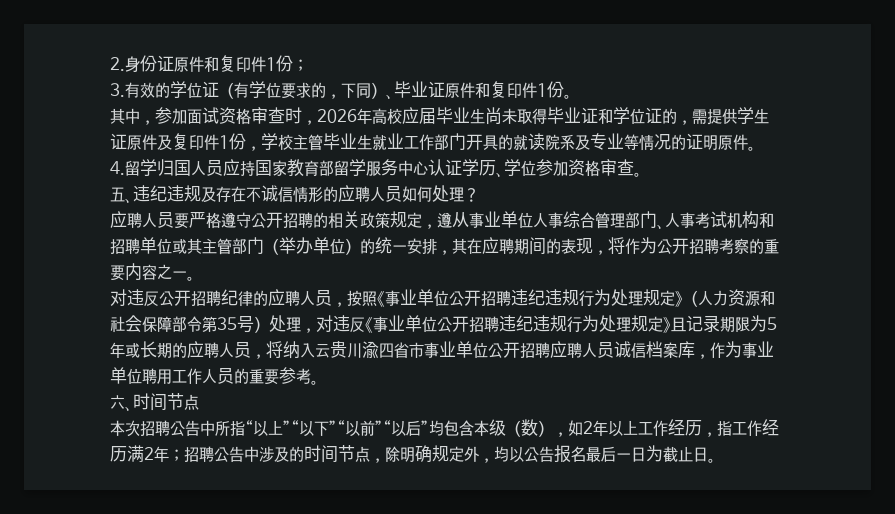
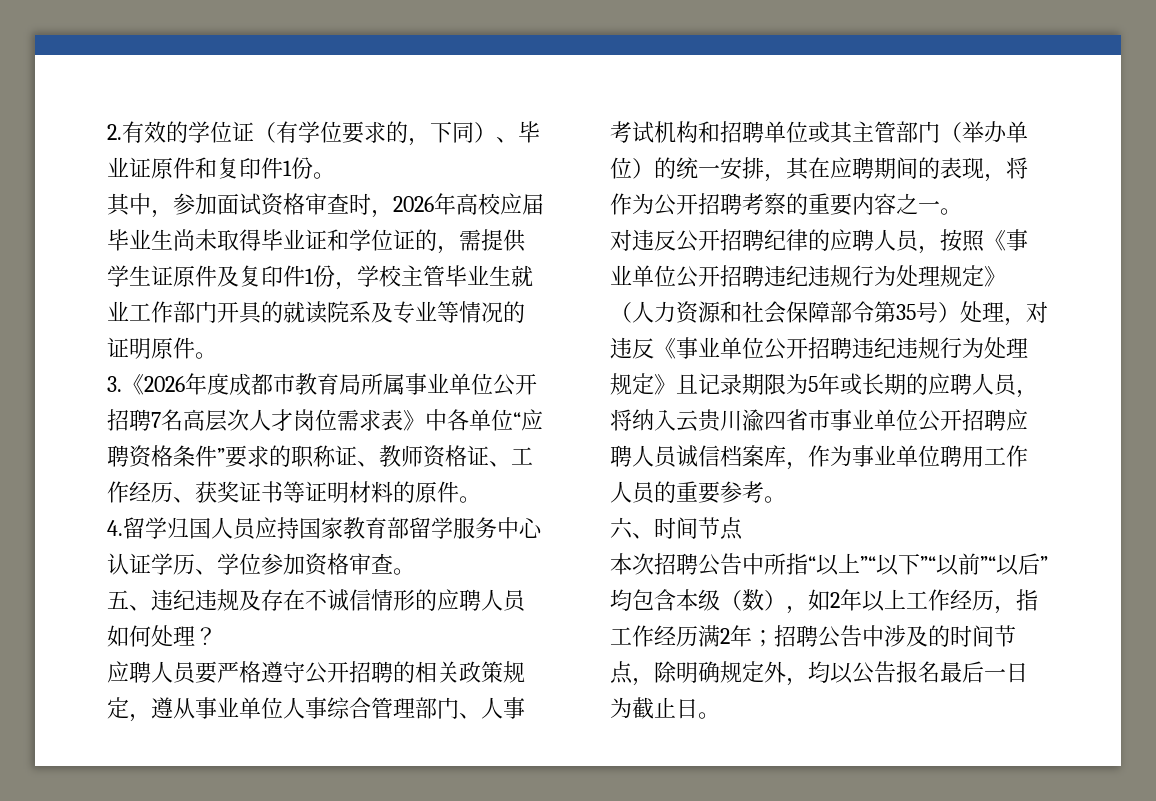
- 2.身份证原件和复印件1份；
- 3.有效的学位证（有学位要求的，下同）、毕业证原件和复印件1份。
+ 2.有效的学位证（有学位要求的，下同）、毕业证原件和复印件1份。
+ 3.《2026年度成都市教育局所属事业单位公开招聘7名高层次人才岗位需求表》中各单位“应聘资格条件”要求的职称证、教师资格证、工作经历、获奖证书等证明材料的原件。

